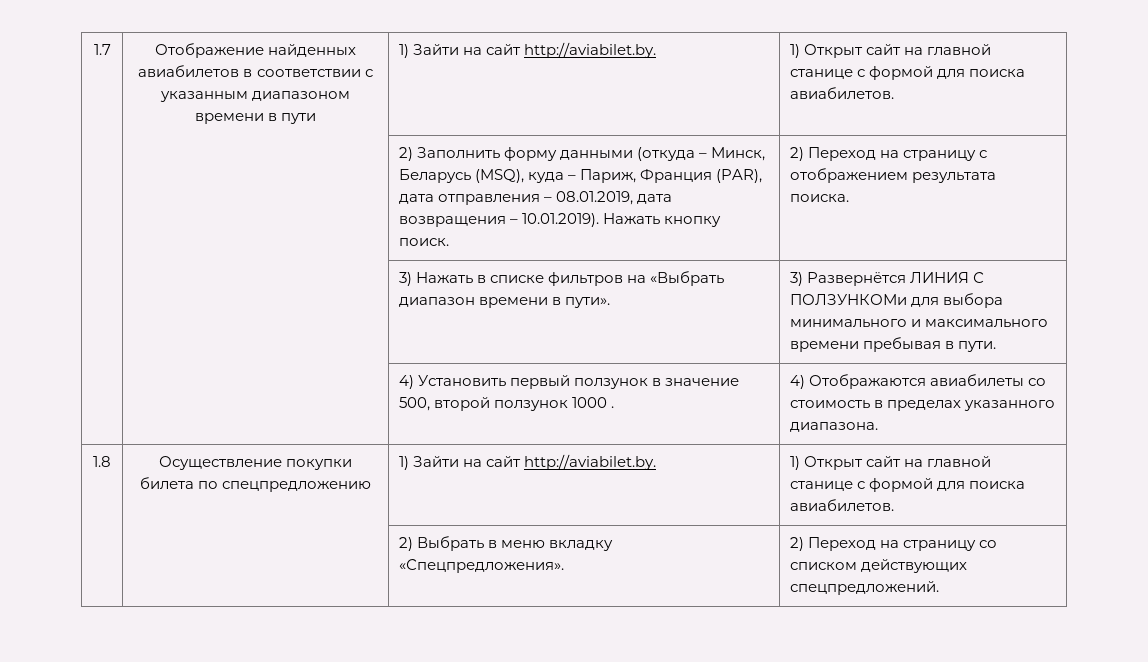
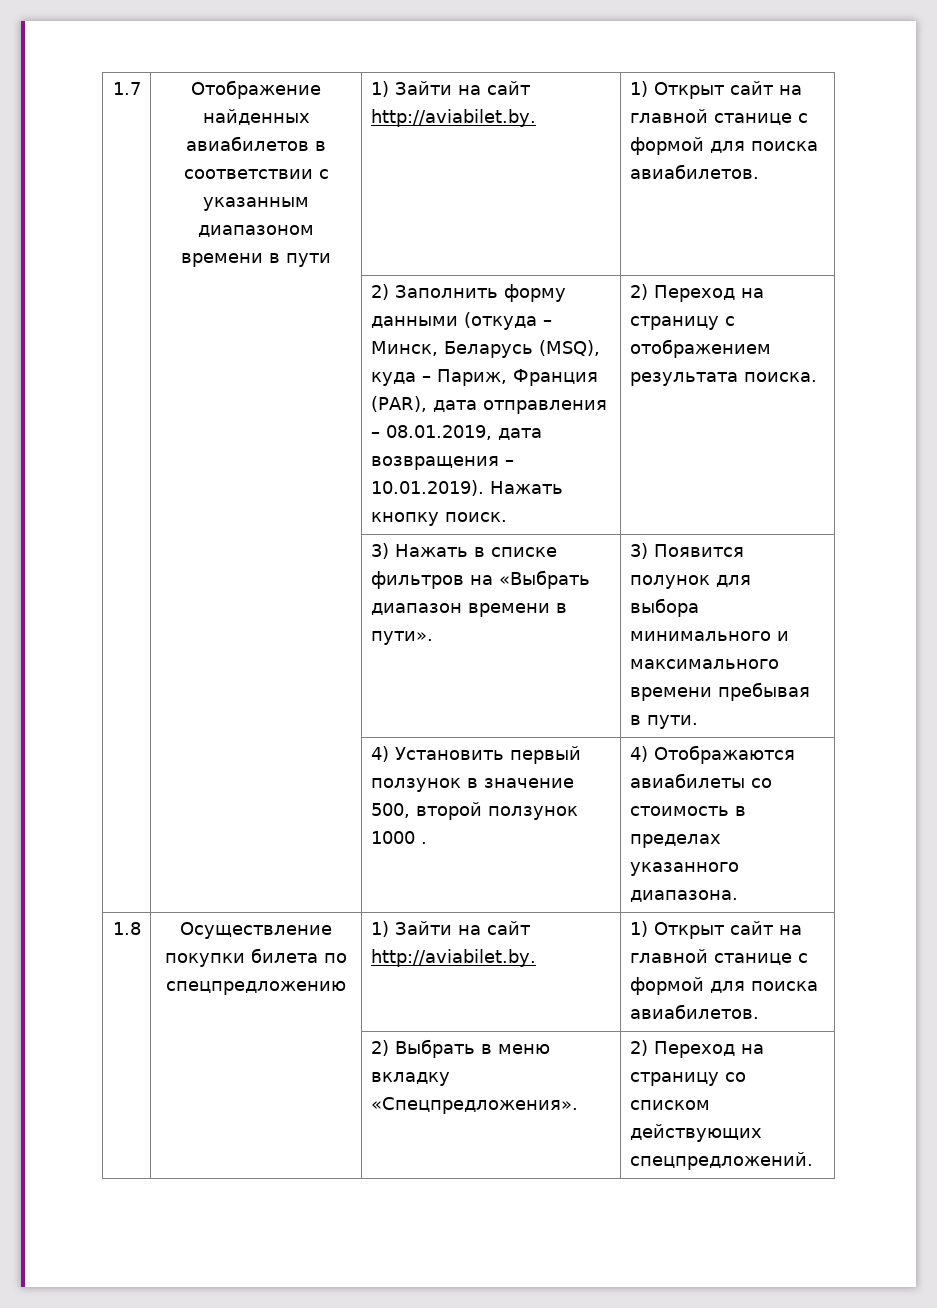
- | | 3) Нажать в списке фильтров на «Выбрать диапазон времени в пути». | 3) Развернётся ЛИНИЯ С ПОЛЗУНКОМи для выбора минимального и максимального времени пребывая в пути.
+ | | 3) Нажать в списке фильтров на «Выбрать диапазон времени в пути». | 3) Появится полунок для выбора минимального и максимального времени пребывая в пути.

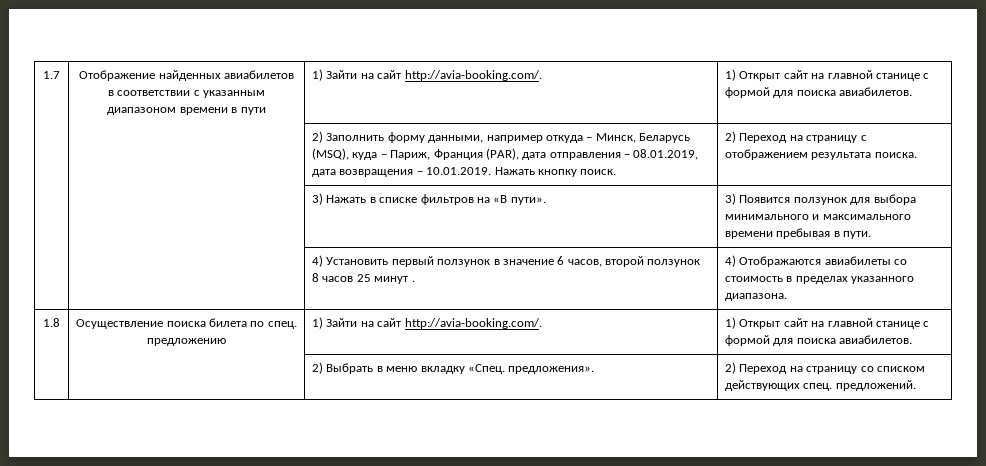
- 1.7 | Отображение найденных авиабилетов в соответствии с указанным диапазоном времени в пути | 1) Зайти на сайт http://aviabilet.by. | 1) Открыт сайт на главной станице с формой для поиска авиабилетов.
+ 1.7 | Отображение найденных авиабилетов в соответствии с указанным диапазоном времени в пути | 1) Зайти на сайт http://avia-booking.com/. | 1) Открыт сайт на главной станице с формой для поиска авиабилетов.
- | | 2) Заполнить форму данными (откуда – Минск, Беларусь (MSQ), куда – Париж, Франция (PAR), дата отправления – 08.01.2019, дата возвращения – 10.01.2019). Нажать кнопку поиск. | 2) Переход на страницу с отображением результата поиска.
+ | | 2) Заполнить форму данными, например откуда – Минск, Беларусь (MSQ), куда – Париж, Франция (PAR), дата отправления – 08.01.2019, дата возвращения – 10.01.2019. Нажать кнопку поиск. | 2) Переход на страницу с отображением результата поиска.
- | | 3) Нажать в списке фильтров на «Выбрать диапазон времени в пути». | 3) Появится полунок для выбора минимального и максимального времени пребывая в пути.
+ | | 3) Нажать в списке фильтров на «В пути». | 3) Появится ползунок для выбора минимального и максимального времени пребывая в пути.
- | | 4) Установить первый ползунок в значение 500, второй ползунок 1000 . | 4) Отображаются авиабилеты со стоимость в пределах указанного диапазона.
+ | | 4) Установить первый ползунок в значение 6 часов, второй ползунок 8 часов 25 минут . | 4) Отображаются авиабилеты со стоимость в пределах указанного диапазона.
- 1.8 | Осуществление покупки билета по спецпредложению | 1) Зайти на сайт http://aviabilet.by. | 1) Открыт сайт на главной станице с формой для поиска авиабилетов.
+ 1.8 | Осуществление поиска билета по спец. предложению | 1) Зайти на сайт http://avia-booking.com/. | 1) Открыт сайт на главной станице с формой для поиска авиабилетов.
- | | 2) Выбрать в меню вкладку «Спецпредложения». | 2) Переход на страницу со списком действующих спецпредложений.
+ | | 2) Выбрать в меню вкладку «Спец. предложения». | 2) Переход на страницу со списком действующих спец. предложений.

